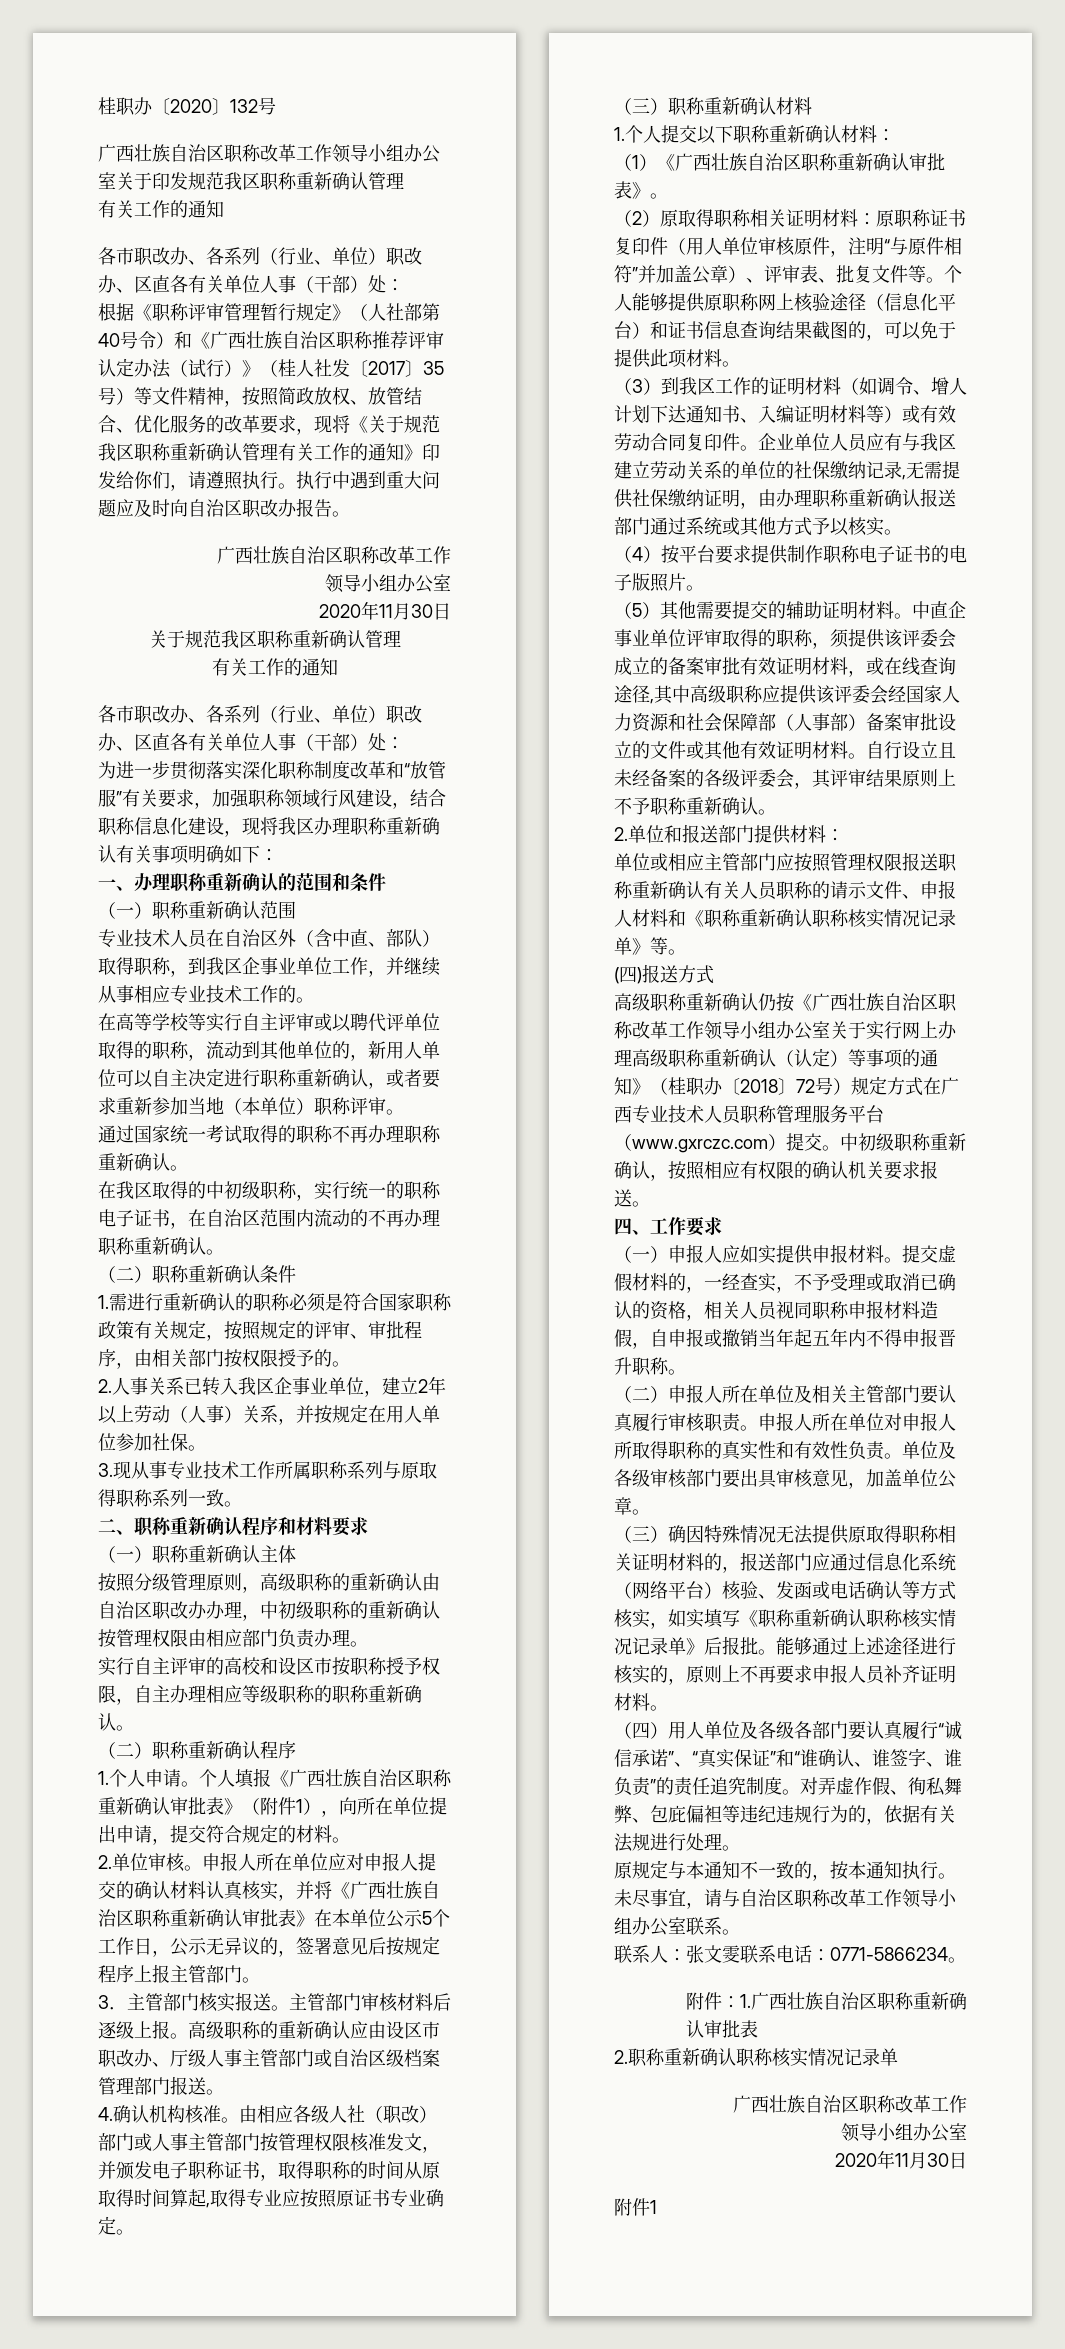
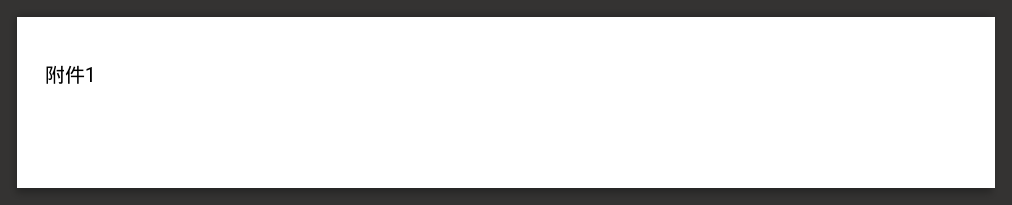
- 桂职办〔2020〕132号
- 广西壮族自治区职称改革工作领导小组办公室关于印发规范我区职称重新确认管理
- 有关工作的通知
- 各市职改办、各系列（行业、单位）职改办、区直各有关单位人事（干部）处：
- 根据《职称评审管理暂行规定》（人社部第40号令）和《广西壮族自治区职称推荐评审认定办法（试行）》（桂人社发〔2017〕35号）等文件精神，按照简政放权、放管结合、优化服务的改革要求，现将《关于规范我区职称重新确认管理有关工作的通知》印发给你们，请遵照执行。执行中遇到重大问题应及时向自治区职改办报告。
- 广西壮族自治区职称改革工作
- 领导小组办公室
- 2020年11月30日
- 关于规范我区职称重新确认管理
- 有关工作的通知
- 各市职改办、各系列（行业、单位）职改办、区直各有关单位人事（干部）处：
- 为进一步贯彻落实深化职称制度改革和“放管服”有关要求，加强职称领域行风建设，结合职称信息化建设，现将我区办理职称重新确认有关事项明确如下：
- 一、办理职称重新确认的范围和条件
- （一）职称重新确认范围
- 专业技术人员在自治区外（含中直、部队）取得职称，到我区企事业单位工作，并继续从事相应专业技术工作的。
- 在高等学校等实行自主评审或以聘代评单位取得的职称，流动到其他单位的，新用人单位可以自主决定进行职称重新确认，或者要求重新参加当地（本单位）职称评审。
- 通过国家统一考试取得的职称不再办理职称重新确认。
- 在我区取得的中初级职称，实行统一的职称电子证书，在自治区范围内流动的不再办理职称重新确认。
- （二）职称重新确认条件
- 1.需进行重新确认的职称必须是符合国家职称政策有关规定，按照规定的评审、审批程序，由相关部门按权限授予的。
- 2.人事关系已转入我区企事业单位，建立2年以上劳动（人事）关系，并按规定在用人单位参加社保。
- 3.现从事专业技术工作所属职称系列与原取得职称系列一致。
- 二、职称重新确认程序和材料要求
- （一）职称重新确认主体
- 按照分级管理原则，高级职称的重新确认由自治区职改办办理，中初级职称的重新确认按管理权限由相应部门负责办理。
- 实行自主评审的高校和设区市按职称授予权限，自主办理相应等级职称的职称重新确认。
- （二）职称重新确认程序
- 1.个人申请。个人填报《广西壮族自治区职称重新确认审批表》（附件1），向所在单位提出申请，提交符合规定的材料。
- 2.单位审核。申报人所在单位应对申报人提交的确认材料认真核实，并将《广西壮族自治区职称重新确认审批表》在本单位公示5个工作日，公示无异议的，签署意见后按规定程序上报主管部门。
- 3．主管部门核实报送。主管部门审核材料后逐级上报。高级职称的重新确认应由设区市职改办、厅级人事主管部门或自治区级档案管理部门报送。
- 4.确认机构核准。由相应各级人社（职改）部门或人事主管部门按管理权限核准发文，并颁发电子职称证书，取得职称的时间从原取得时间算起,取得专业应按照原证书专业确定。
- （三）职称重新确认材料
- 1.个人提交以下职称重新确认材料：
- （1）《广西壮族自治区职称重新确认审批表》。
- （2）原取得职称相关证明材料：原职称证书复印件（用人单位审核原件，注明“与原件相符”并加盖公章）、评审表、批复文件等。个人能够提供原职称网上核验途径（信息化平台）和证书信息查询结果截图的，可以免于提供此项材料。
- （3）到我区工作的证明材料（如调令、增人计划下达通知书、入编证明材料等）或有效劳动合同复印件。企业单位人员应有与我区建立劳动关系的单位的社保缴纳记录,无需提供社保缴纳证明，由办理职称重新确认报送部门通过系统或其他方式予以核实。
- （4）按平台要求提供制作职称电子证书的电子版照片。
- （5）其他需要提交的辅助证明材料。中直企事业单位评审取得的职称，须提供该评委会成立的备案审批有效证明材料，或在线查询途径,其中高级职称应提供该评委会经国家人力资源和社会保障部（人事部）备案审批设立的文件或其他有效证明材料。自行设立且未经备案的各级评委会，其评审结果原则上不予职称重新确认。
- 2.单位和报送部门提供材料：
- 单位或相应主管部门应按照管理权限报送职称重新确认有关人员职称的请示文件、申报人材料和《职称重新确认职称核实情况记录单》等。
- (四)报送方式
- 高级职称重新确认仍按《广西壮族自治区职称改革工作领导小组办公室关于实行网上办理高级职称重新确认（认定）等事项的通知》（桂职办〔2018〕72号）规定方式在广西专业技术人员职称管理服务平台（www.gxrczc.com）提交。中初级职称重新确认，按照相应有权限的确认机关要求报送。
- 四、工作要求
- （一）申报人应如实提供申报材料。提交虚假材料的，一经查实，不予受理或取消已确认的资格，相关人员视同职称申报材料造假，自申报或撤销当年起五年内不得申报晋升职称。
- （二）申报人所在单位及相关主管部门要认真履行审核职责。申报人所在单位对申报人所取得职称的真实性和有效性负责。单位及各级审核部门要出具审核意见，加盖单位公章。
- （三）确因特殊情况无法提供原取得职称相关证明材料的，报送部门应通过信息化系统（网络平台）核验、发函或电话确认等方式核实，如实填写《职称重新确认职称核实情况记录单》后报批。能够通过上述途径进行核实的，原则上不再要求申报人员补齐证明材料。
- （四）用人单位及各级各部门要认真履行“诚信承诺”、“真实保证”和“谁确认、谁签字、谁负责”的责任追究制度。对弄虚作假、徇私舞弊、包庇偏袒等违纪违规行为的，依据有关法规进行处理。
- 原规定与本通知不一致的，按本通知执行。未尽事宜，请与自治区职称改革工作领导小组办公室联系。
- 联系人：张文雯联系电话：0771-5866234。
- 附件：1.广西壮族自治区职称重新确认审批表
- 2.职称重新确认职称核实情况记录单
- 广西壮族自治区职称改革工作
- 领导小组办公室
- 2020年11月30日

